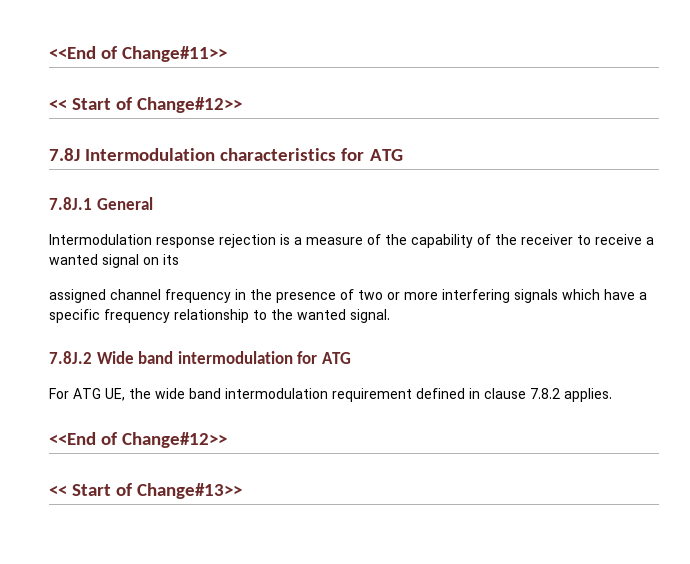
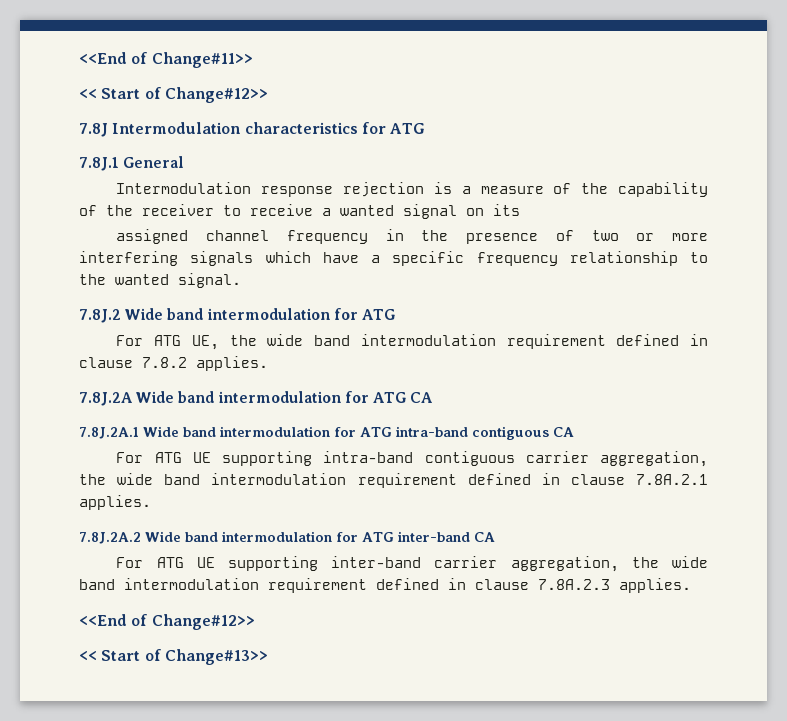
+ 7.8J.2A Wide band intermodulation for ATG CA
+ 7.8J.2A.1 Wide band intermodulation for ATG intra-band contiguous CA
+ For ATG UE supporting intra-band contiguous carrier aggregation, the wide band intermodulation requirement defined in clause 7.8A.2.1 applies.
+ 7.8J.2A.2 Wide band intermodulation for ATG inter-band CA
+ For ATG UE supporting inter-band carrier aggregation, the wide band intermodulation requirement defined in clause 7.8A.2.3 applies.

